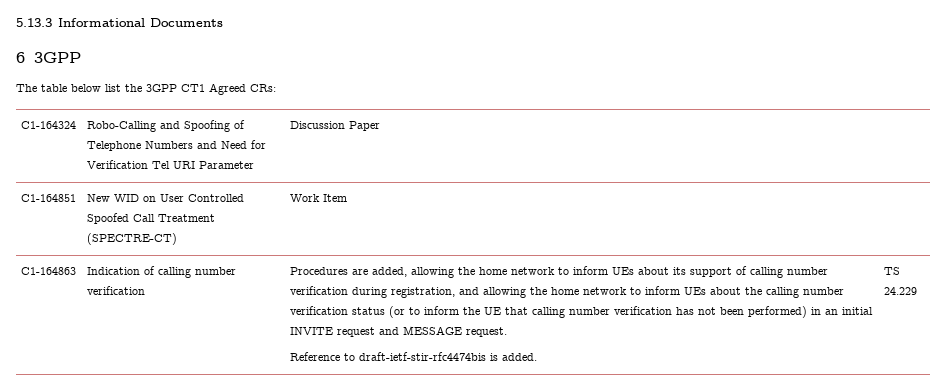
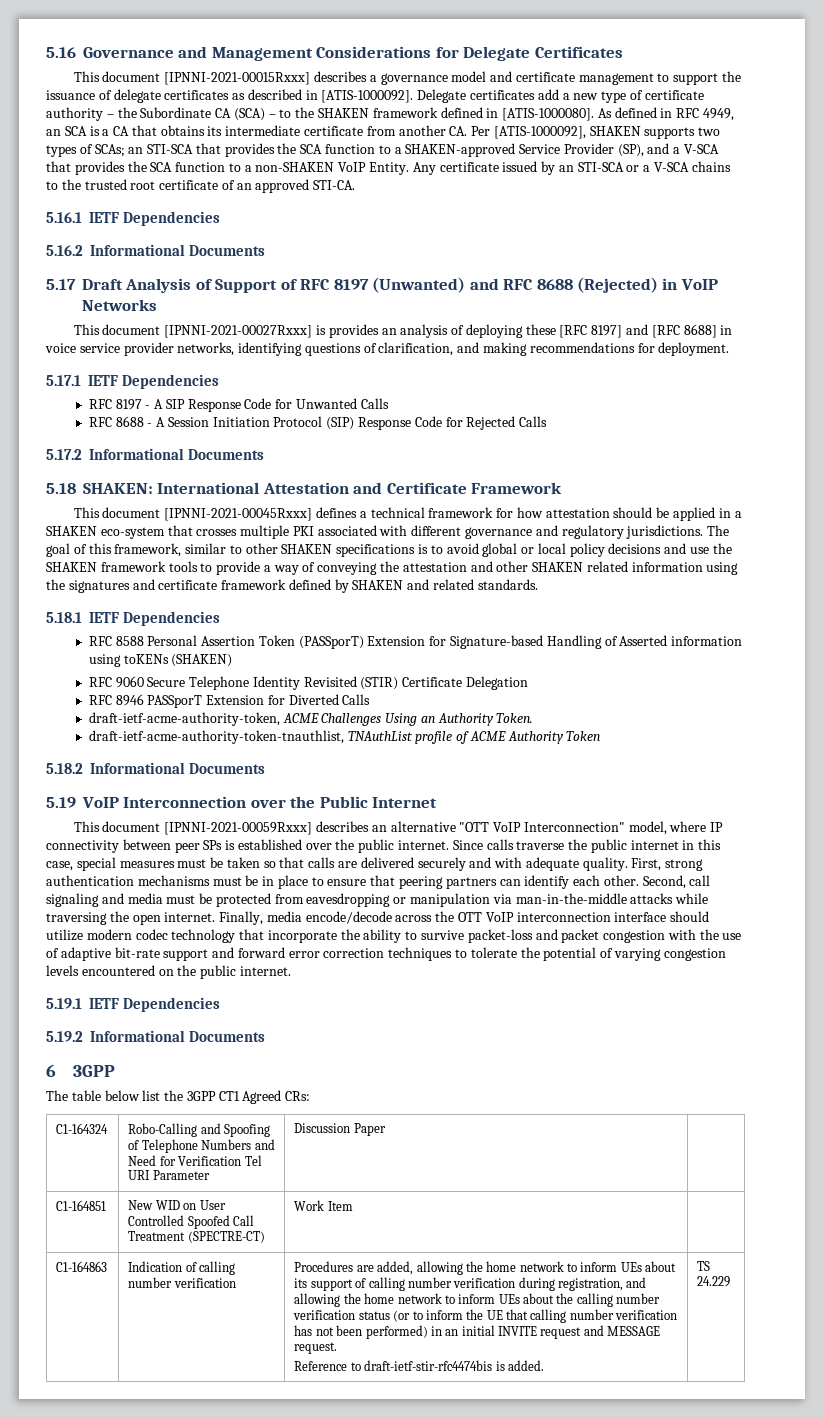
- 5.13.3 Informational Documents
+ 5.16 Governance and Management Considerations for Delegate Certificates
+ This document [IPNNI-2021-00015Rxxx] describes a governance model and certificate management to support the issuance of delegate certificates as described in [ATIS-1000092]. Delegate certificates add a new type of certificate authority – the Subordinate CA (SCA) – to the SHAKEN framework defined in [ATIS-1000080]. As defined in RFC 4949, an SCA is a CA that obtains its intermediate certificate from another CA. Per [ATIS-1000092], SHAKEN supports two types of SCAs; an STI-SCA that provides the SCA function to a SHAKEN-approved Service Provider (SP), and a V-SCA that provides the SCA function to a non-SHAKEN VoIP Entity. Any certificate issued by an STI-SCA or a V-SCA chains to the trusted root certificate of an approved STI-CA.
+ 5.16.1 IETF Dependencies
+ 5.16.2 Informational Documents
+ 5.17 Draft Analysis of Support of RFC 8197 (Unwanted) and RFC 8688 (Rejected) in VoIP Networks
+ This document [IPNNI-2021-00027Rxxx] is provides an analysis of deploying these [RFC 8197] and [RFC 8688] in voice service provider networks, identifying questions of clarification, and making recommendations for deployment.
+ 5.17.1 IETF Dependencies
+ RFC 8197 - A SIP Response Code for Unwanted Calls
+ RFC 8688 - A Session Initiation Protocol (SIP) Response Code for Rejected Calls
+ 5.17.2 Informational Documents
+ 5.18 SHAKEN: International Attestation and Certificate Framework
+ This document [IPNNI-2021-00045Rxxx] defines a technical framework for how attestation should be applied in a SHAKEN eco-system that crosses multiple PKI associated with different governance and regulatory jurisdictions. The goal of this framework, similar to other SHAKEN specifications is to avoid global or local policy decisions and use the SHAKEN framework tools to provide a way of conveying the attestation and other SHAKEN related information using the signatures and certificate framework defined by SHAKEN and related standards.
+ 5.18.1 IETF Dependencies
+ RFC 8588 Personal Assertion Token (PASSporT) Extension for Signature-based Handling of Asserted information using toKENs (SHAKEN)
+ RFC 9060 Secure Telephone Identity Revisited (STIR) Certificate Delegation
+ RFC 8946 PASSporT Extension for Diverted Calls
+ draft-ietf-acme-authority-token, ACME Challenges Using an Authority Token.
+ draft-ietf-acme-authority-token-tnauthlist, TNAuthList profile of ACME Authority Token
+ 5.18.2 Informational Documents
+ 5.19 VoIP Interconnection over the Public Internet
+ This document [IPNNI-2021-00059Rxxx] describes an alternative "OTT VoIP Interconnection" model, where IP connectivity between peer SPs is established over the public internet. Since calls traverse the public internet in this case, special measures must be taken so that calls are delivered securely and with adequate quality. First, strong authentication mechanisms must be in place to ensure that peering partners can identify each other. Second, call signaling and media must be protected from eavesdropping or manipulation via man-in-the-middle attacks while traversing the open internet. Finally, media encode/decode across the OTT VoIP interconnection interface should utilize modern codec technology that incorporate the ability to survive packet-loss and packet congestion with the use of adaptive bit-rate support and forward error correction techniques to tolerate the potential of varying congestion levels encountered on the public internet.
+ 5.19.1 IETF Dependencies
+ 5.19.2 Informational Documents

